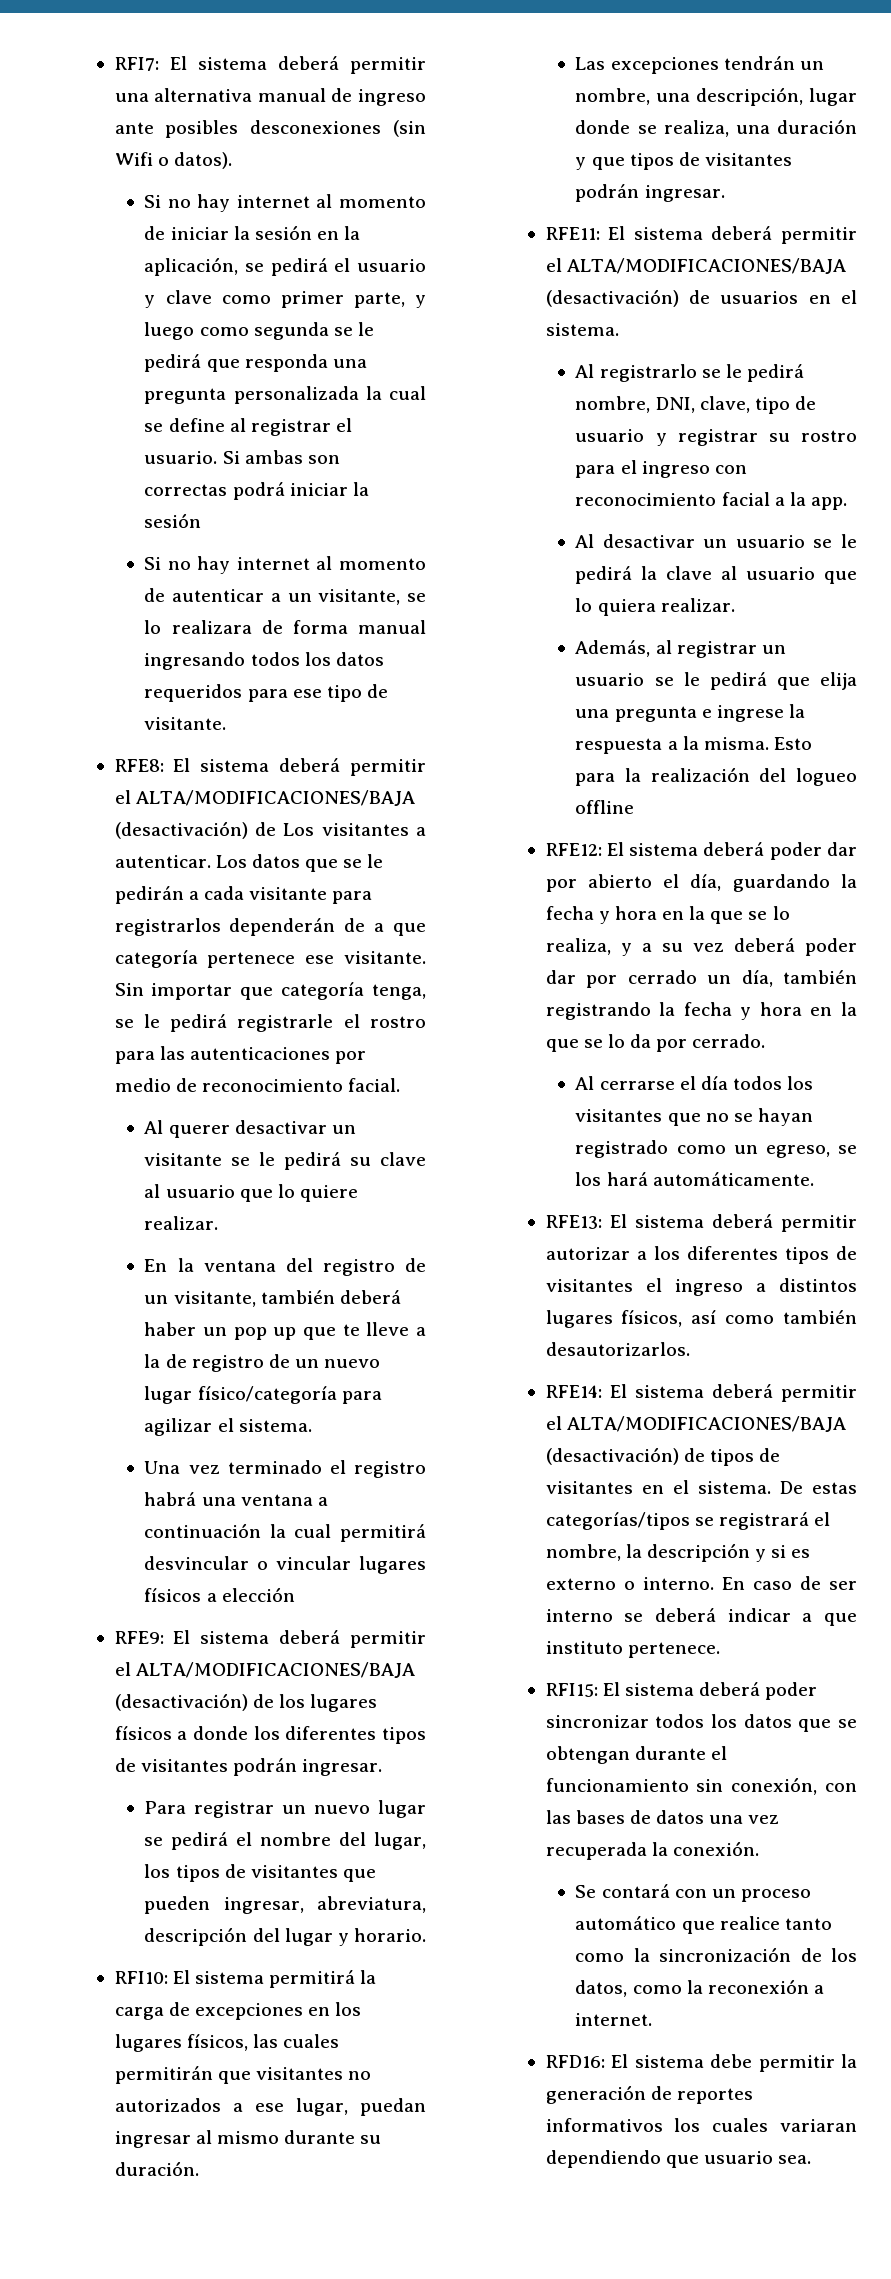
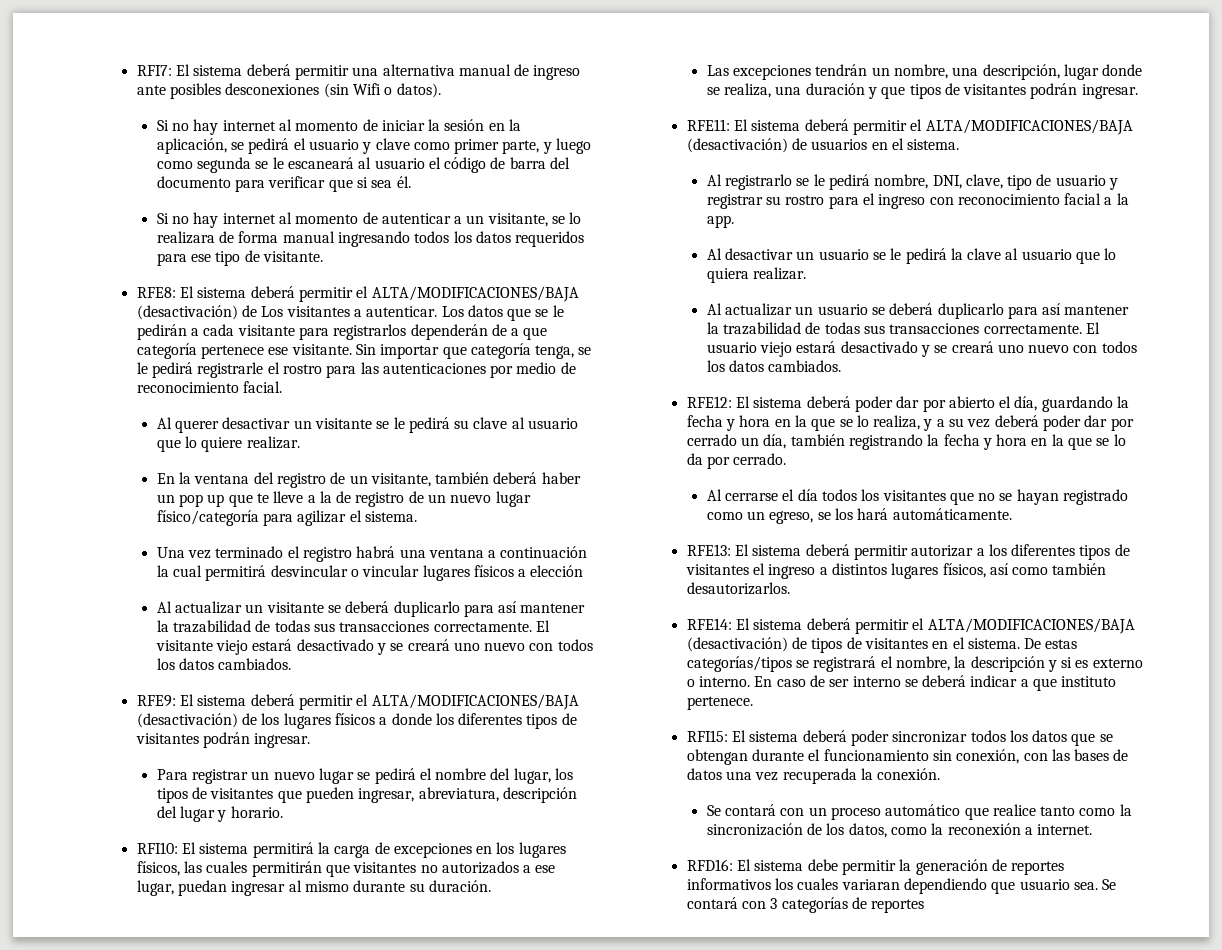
- Si no hay internet al momento de iniciar la sesión en la aplicación, se pedirá el usuario y clave como primer parte, y luego como segunda se le pedirá que responda una pregunta personalizada la cual se define al registrar el usuario. Si ambas son correctas podrá iniciar la sesión
+ Si no hay internet al momento de iniciar la sesión en la aplicación, se pedirá el usuario y clave como primer parte, y luego como segunda se le escaneará al usuario el código de barra del documento para verificar que si sea él.
+ Al actualizar un visitante se deberá duplicarlo para así mantener la trazabilidad de todas sus transacciones correctamente. El visitante viejo estará desactivado y se creará uno nuevo con todos los datos cambiados.
- Además, al registrar un usuario se le pedirá que elija una pregunta e ingrese la respuesta a la misma. Esto para la realización del logueo offline
+ Al actualizar un usuario se deberá duplicarlo para así mantener la trazabilidad de todas sus transacciones correctamente. El usuario viejo estará desactivado y se creará uno nuevo con todos los datos cambiados.
+ Se contará con 3 categorías de reportes

